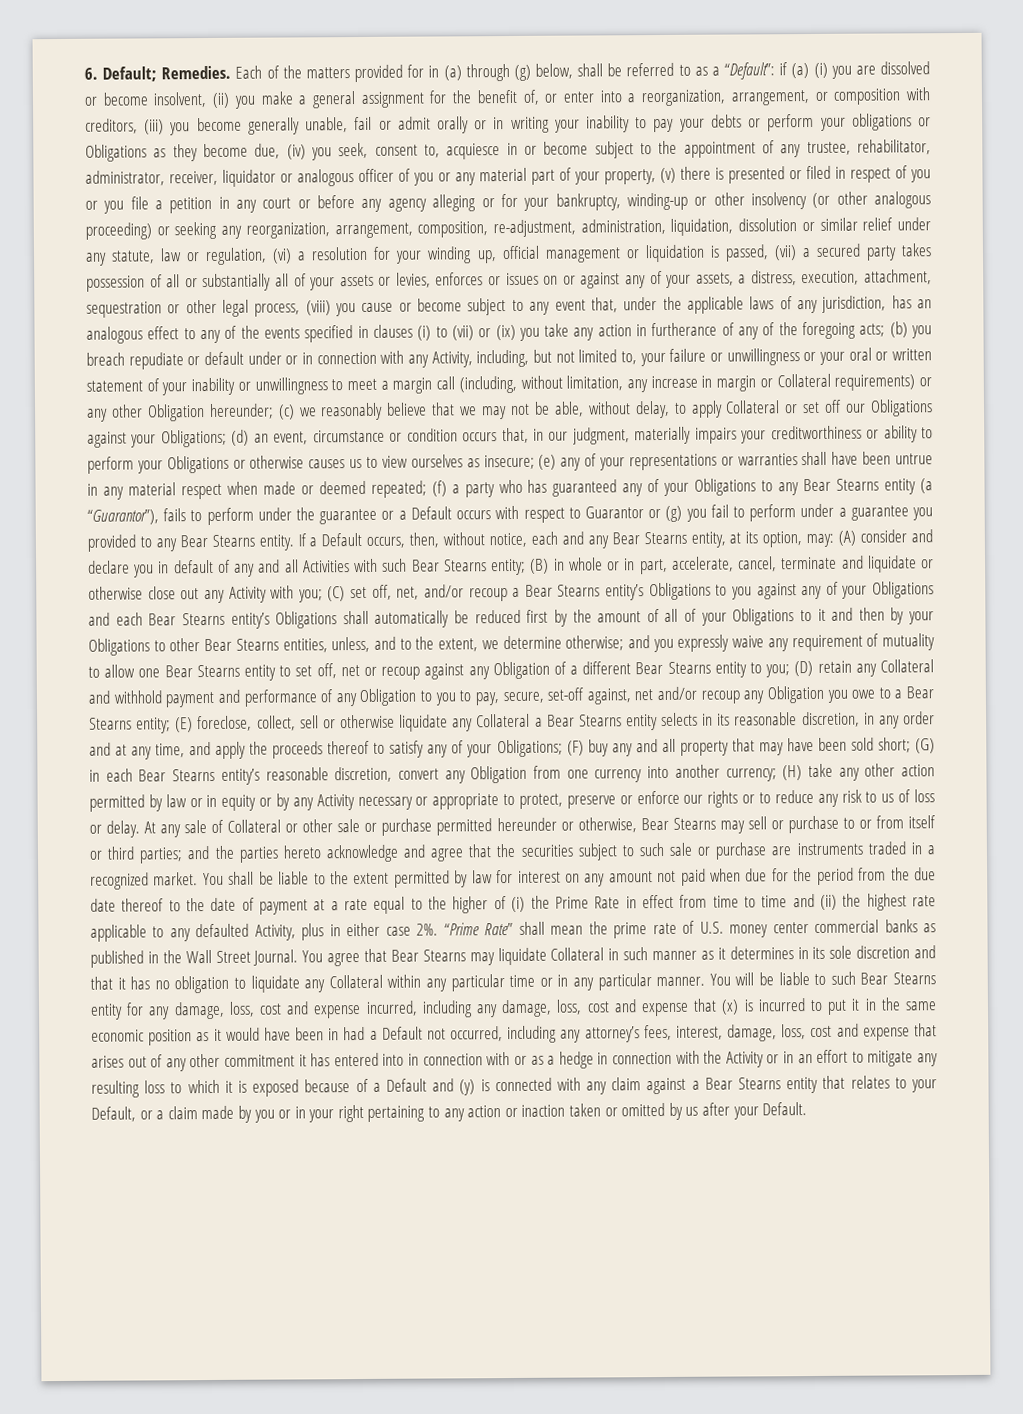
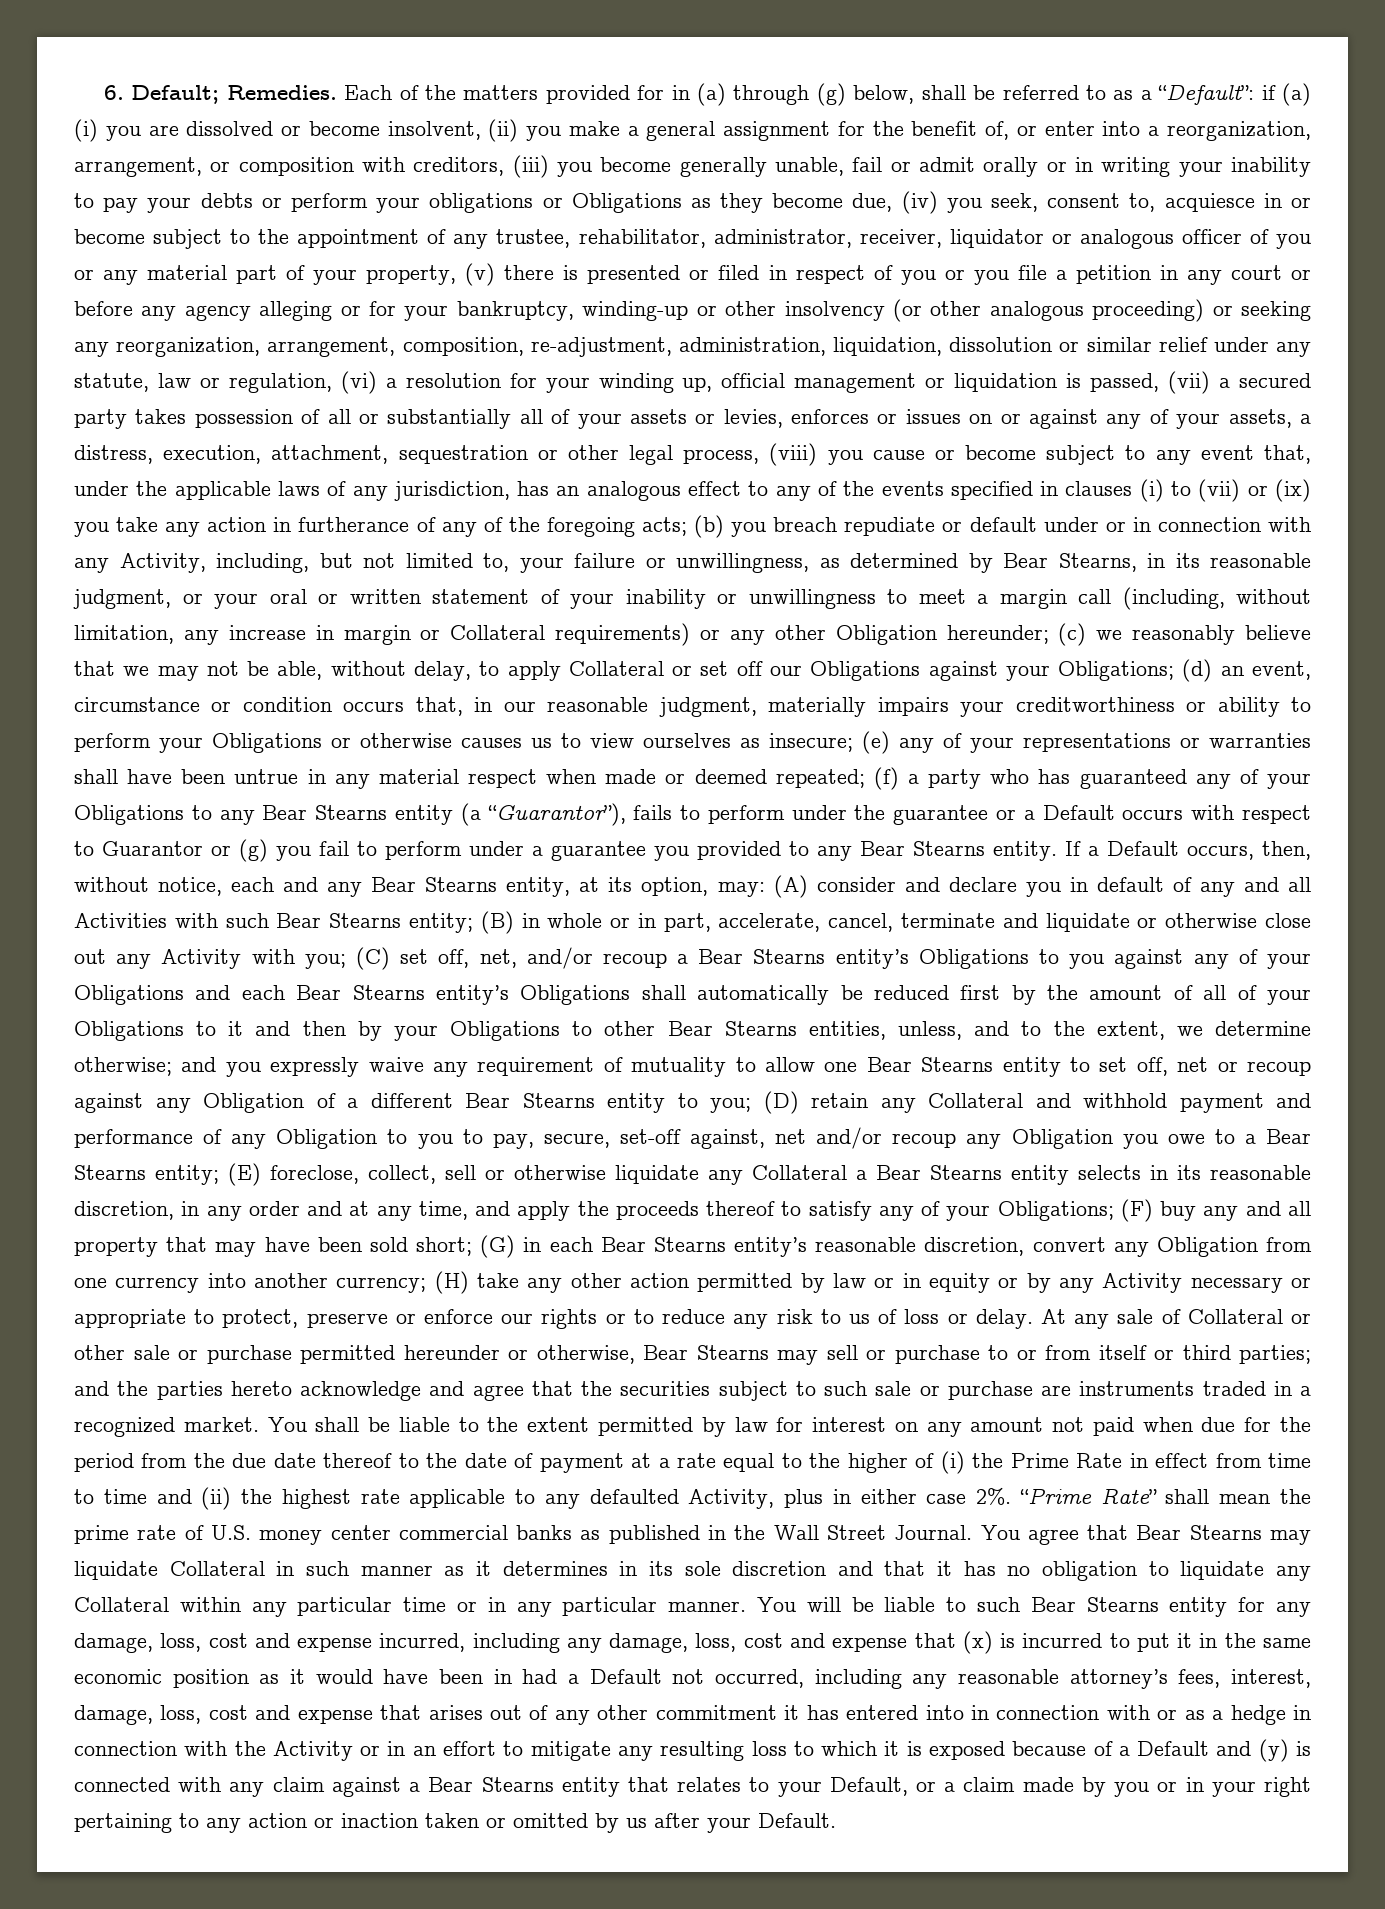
- (b) you breach repudiate or default under or in connection with any Activity, including, but not limited to, your failure or unwillingness or your oral or written statement of your inability or unwillingness to meet a margin call (including, without limitation, any increase in margin or Collateral requirements) or any other Obligation hereunder;
+ (b) you breach repudiate or default under or in connection with any Activity, including, but not limited to, your failure or unwillingness, as determined by Bear Stearns, in its reasonable judgment, or your oral or written statement of your inability or unwillingness to meet a margin call (including, without limitation, any increase in margin or Collateral requirements) or any other Obligation hereunder;
- (d) an event, circumstance or condition occurs that, in our judgment, materially impairs your creditworthiness or ability to perform your Obligations or otherwise causes us to view ourselves as insecure;
+ (d) an event, circumstance or condition occurs that, in our reasonable judgment, materially impairs your creditworthiness or ability to perform your Obligations or otherwise causes us to view ourselves as insecure;
- You will be liable to such Bear Stearns entity for any damage, loss, cost and expense incurred, including any damage, loss, cost and expense that (x) is incurred to put it in the same economic position as it would have been in had a Default not occurred, including any attorney’s fees, interest, damage, loss, cost and expense that arises out of any other commitment it has entered into in connection with or as a hedge in connection with the Activity or in an effort to mitigate any resulting loss to which it is exposed because of a Default and (y) is connected with any claim against a Bear Stearns entity that relates to your Default, or a claim made by you or in your right pertaining to any action or inaction taken or omitted by us after your Default.
+ You will be liable to such Bear Stearns entity for any damage, loss, cost and expense incurred, including any damage, loss, cost and expense that (x) is incurred to put it in the same economic position as it would have been in had a Default not occurred, including any reasonable attorney’s fees, interest, damage, loss, cost and expense that arises out of any other commitment it has entered into in connection with or as a hedge in connection with the Activity or in an effort to mitigate any resulting loss to which it is exposed because of a Default and (y) is connected with any claim against a Bear Stearns entity that relates to your Default, or a claim made by you or in your right pertaining to any action or inaction taken or omitted by us after your Default.

